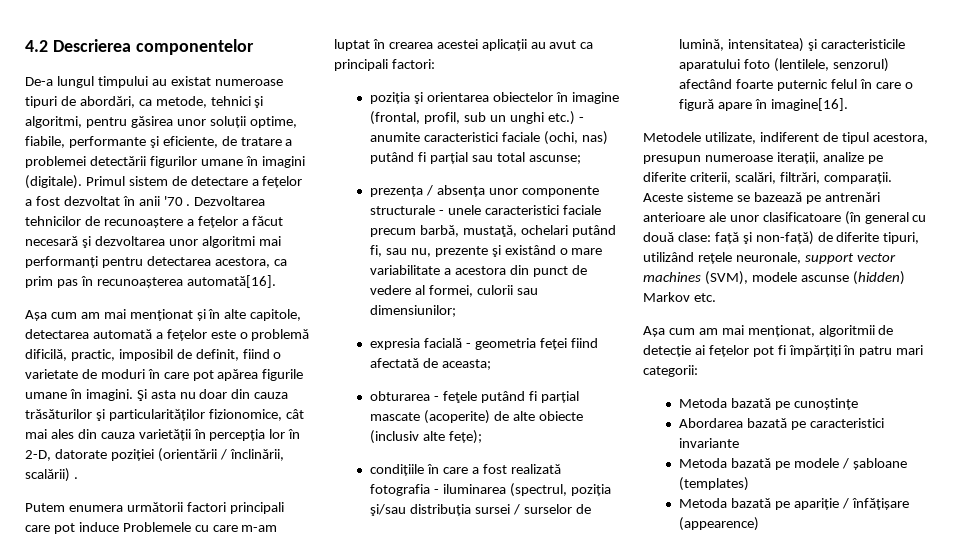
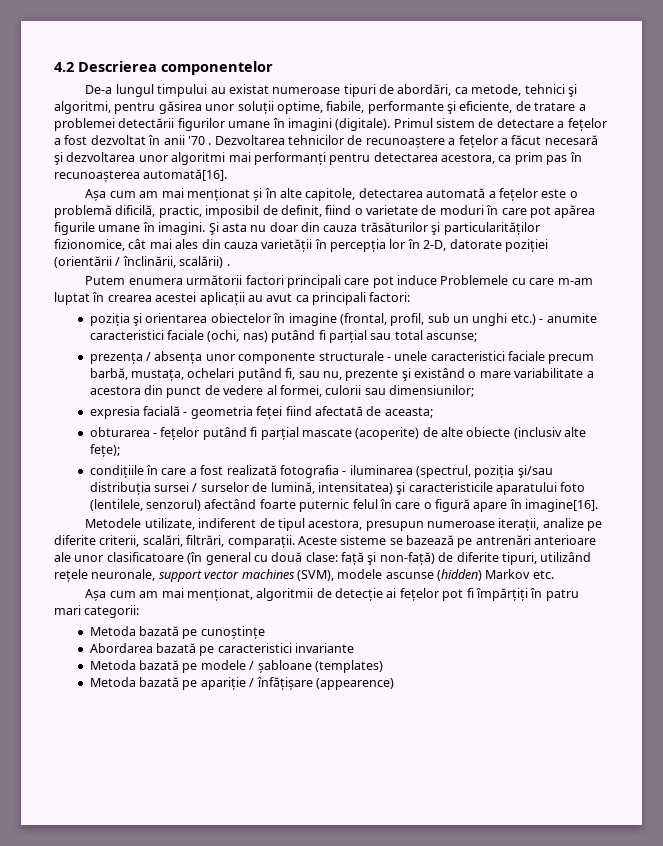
- prezența / absența unor componente structurale - unele caracteristici faciale precum barbă, mustaţă, ochelari putând fi, sau nu, prezente şi existând o mare variabilitate a acestora din punct de vedere al formei, culorii sau dimensiunilor;
+ prezența / absența unor componente structurale - unele caracteristici faciale precum barbă, mustața, ochelari putând fi, sau nu, prezente şi existând o mare variabilitate a acestora din punct de vedere al formei, culorii sau dimensiunilor;
- obturarea - feţele putând fi parțial mascate (acoperite) de alte obiecte (inclusiv alte fețe);
+ obturarea - fețelor putând fi parțial mascate (acoperite) de alte obiecte (inclusiv alte fețe);

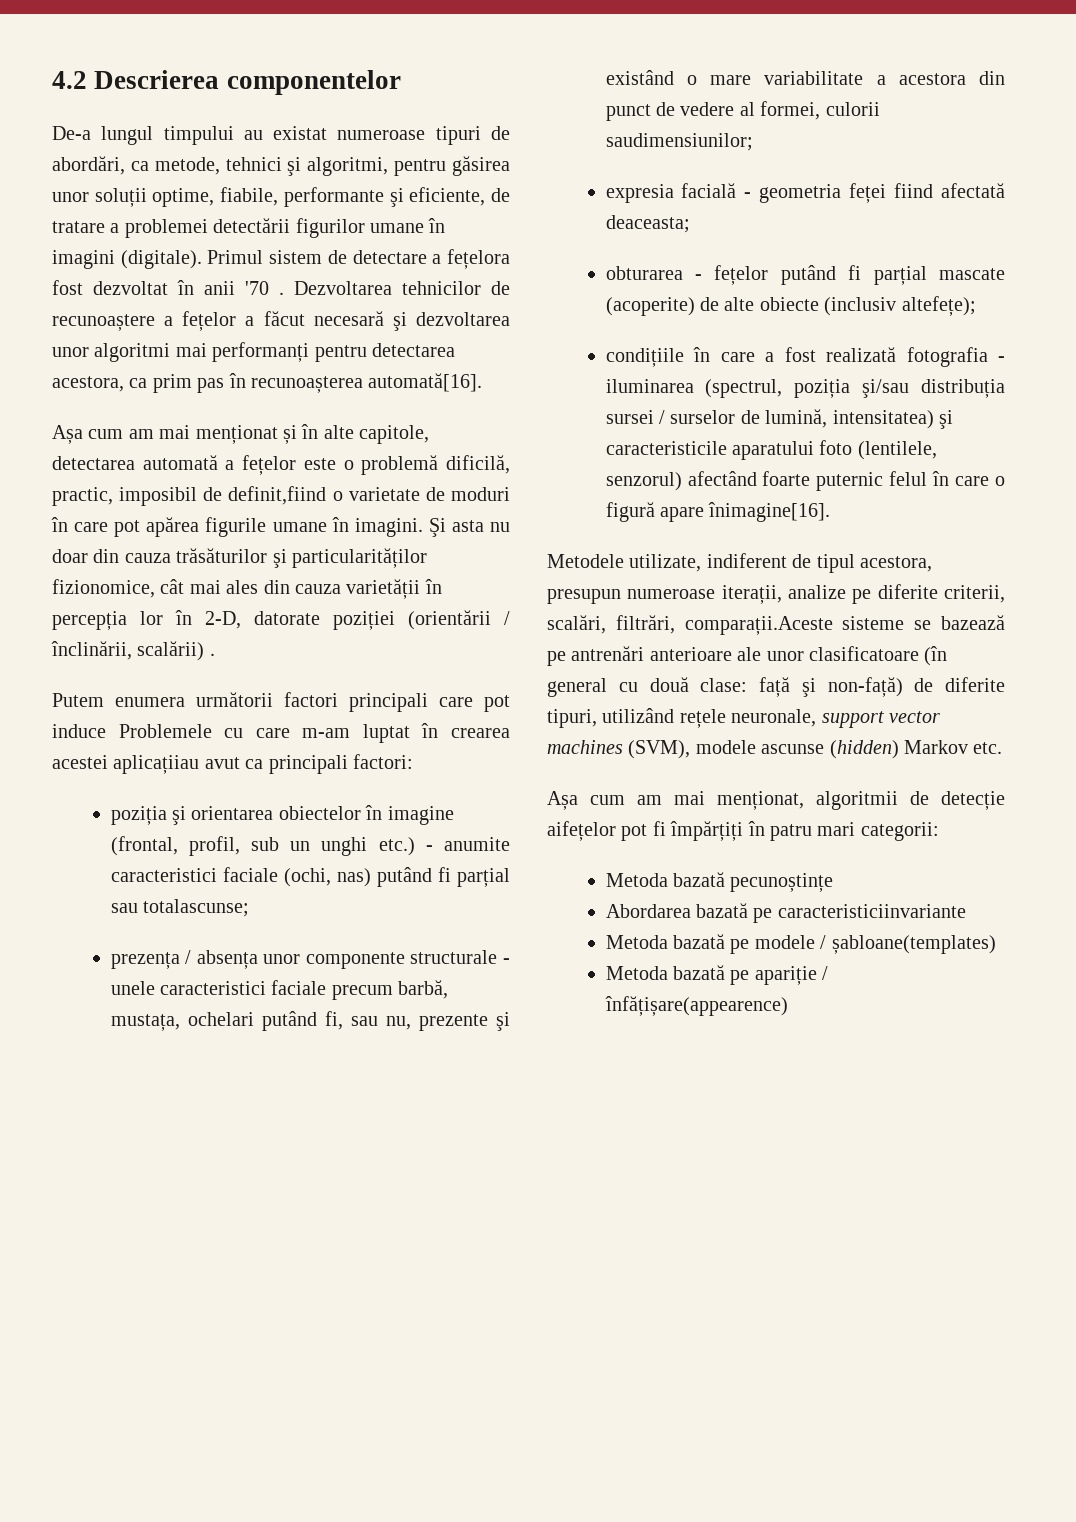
- Primul sistem de detectare a fețelor a fost dezvoltat în anii '70 .
+ Primul sistem de detectare a fețelora fost dezvoltat în anii '70 .
- Așa cum am mai menționat și în alte capitole, detectarea automată a fețelor este o problemă dificilă, practic, imposibil de definit, fiind o varietate de moduri în care pot apărea figurile umane în imagini.
+ Așa cum am mai menționat și în alte capitole, detectarea automată a fețelor este o problemă dificilă, practic, imposibil de definit,fiind o varietate de moduri în care pot apărea figurile umane în imagini.
- Putem enumera următorii factori principali care pot induce Problemele cu care m-am luptat în crearea acestei aplicații au avut ca principali factori:
+ Putem enumera următorii factori principali care pot induce Problemele cu care m-am luptat în crearea acestei aplicațiiau avut ca principali factori:
- poziția şi orientarea obiectelor în imagine (frontal, profil, sub un unghi etc.) - anumite caracteristici faciale (ochi, nas) putând fi parțial sau total ascunse;
+ poziția şi orientarea obiectelor în imagine (frontal, profil, sub un unghi etc.) - anumite caracteristici faciale (ochi, nas) putând fi parțial sau totalascunse;
- prezența / absența unor componente structurale - unele caracteristici faciale precum barbă, mustața, ochelari putând fi, sau nu, prezente şi existând o mare variabilitate a acestora din punct de vedere al formei, culorii sau dimensiunilor;
+ prezența / absența unor componente structurale - unele caracteristici faciale precum barbă, mustața, ochelari putând fi, sau nu, prezente şi existând o mare variabilitate a acestora din punct de vedere al formei, culorii saudimensiunilor;
- expresia facială - geometria feței fiind afectată de aceasta;
+ expresia facială - geometria feței fiind afectată deaceasta;
- obturarea - fețelor putând fi parțial mascate (acoperite) de alte obiecte (inclusiv alte fețe);
+ obturarea - fețelor putând fi parțial mascate (acoperite) de alte obiecte (inclusiv altefețe);
- condițiile în care a fost realizată fotografia - iluminarea (spectrul, poziția şi/sau distribuția sursei / surselor de lumină, intensitatea) şi caracteristicile aparatului foto (lentilele, senzorul) afectând foarte puternic felul în care o figură apare în imagine[16].
+ condițiile în care a fost realizată fotografia - iluminarea (spectrul, poziția şi/sau distribuția sursei / surselor de lumină, intensitatea) şi caracteristicile aparatului foto (lentilele, senzorul) afectând foarte puternic felul în care o figură apare înimagine[16].
- Metodele utilizate, indiferent de tipul acestora, presupun numeroase iterații, analize pe diferite criterii, scalări, filtrări, comparații. Aceste sisteme se bazează pe antrenări anterioare ale unor clasificatoare (în general cu două clase: față şi non-față) de diferite tipuri, utilizând rețele neuronale, support vector machines (SVM), modele ascunse (hidden) Markov etc.
+ Metodele utilizate, indiferent de tipul acestora, presupun numeroase iterații, analize pe diferite criterii, scalări, filtrări, comparații.Aceste sisteme se bazează pe antrenări anterioare ale unor clasificatoare (în general cu două clase: față şi non-față) de diferite tipuri, utilizând rețele neuronale, support vector machines (SVM), modele ascunse (hidden) Markov etc.
- Așa cum am mai menționat, algoritmii de detecție ai fețelor pot fi împărțiți în patru mari categorii:
+ Așa cum am mai menționat, algoritmii de detecție aifețelor pot fi împărțiți în patru mari categorii:
- Metoda bazată pe cunoștințe
+ Metoda bazată pecunoștințe
- Abordarea bazată pe caracteristici invariante
+ Abordarea bazată pe caracteristiciinvariante
- Metoda bazată pe modele / șabloane (templates)
+ Metoda bazată pe modele / șabloane(templates)
- Metoda bazată pe apariție / înfățișare (appearence)
+ Metoda bazată pe apariție / înfățișare(appearence)

